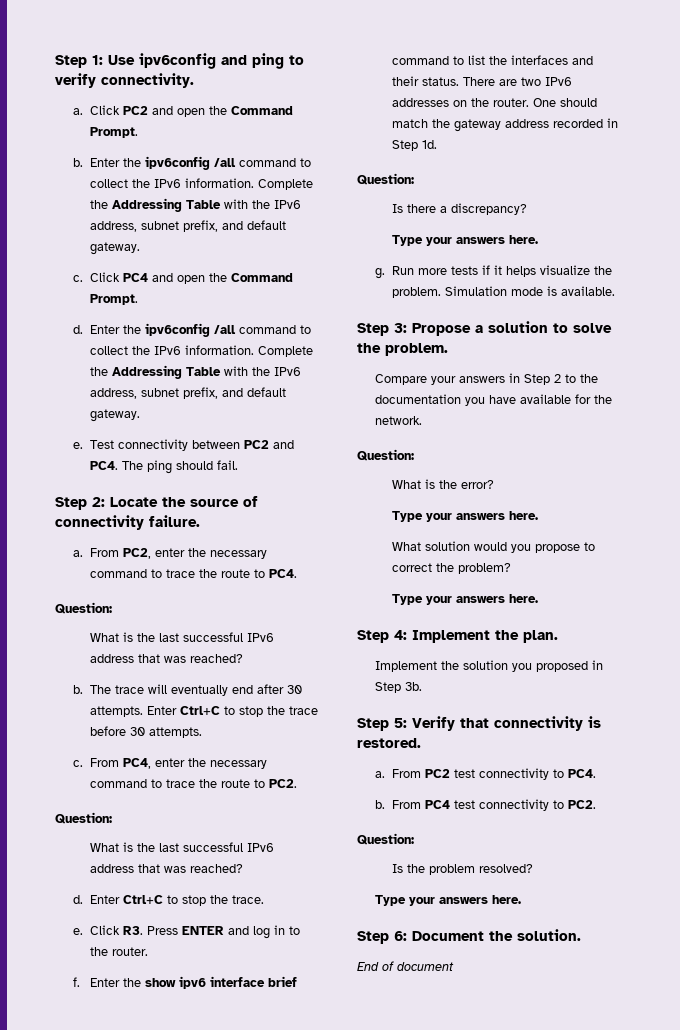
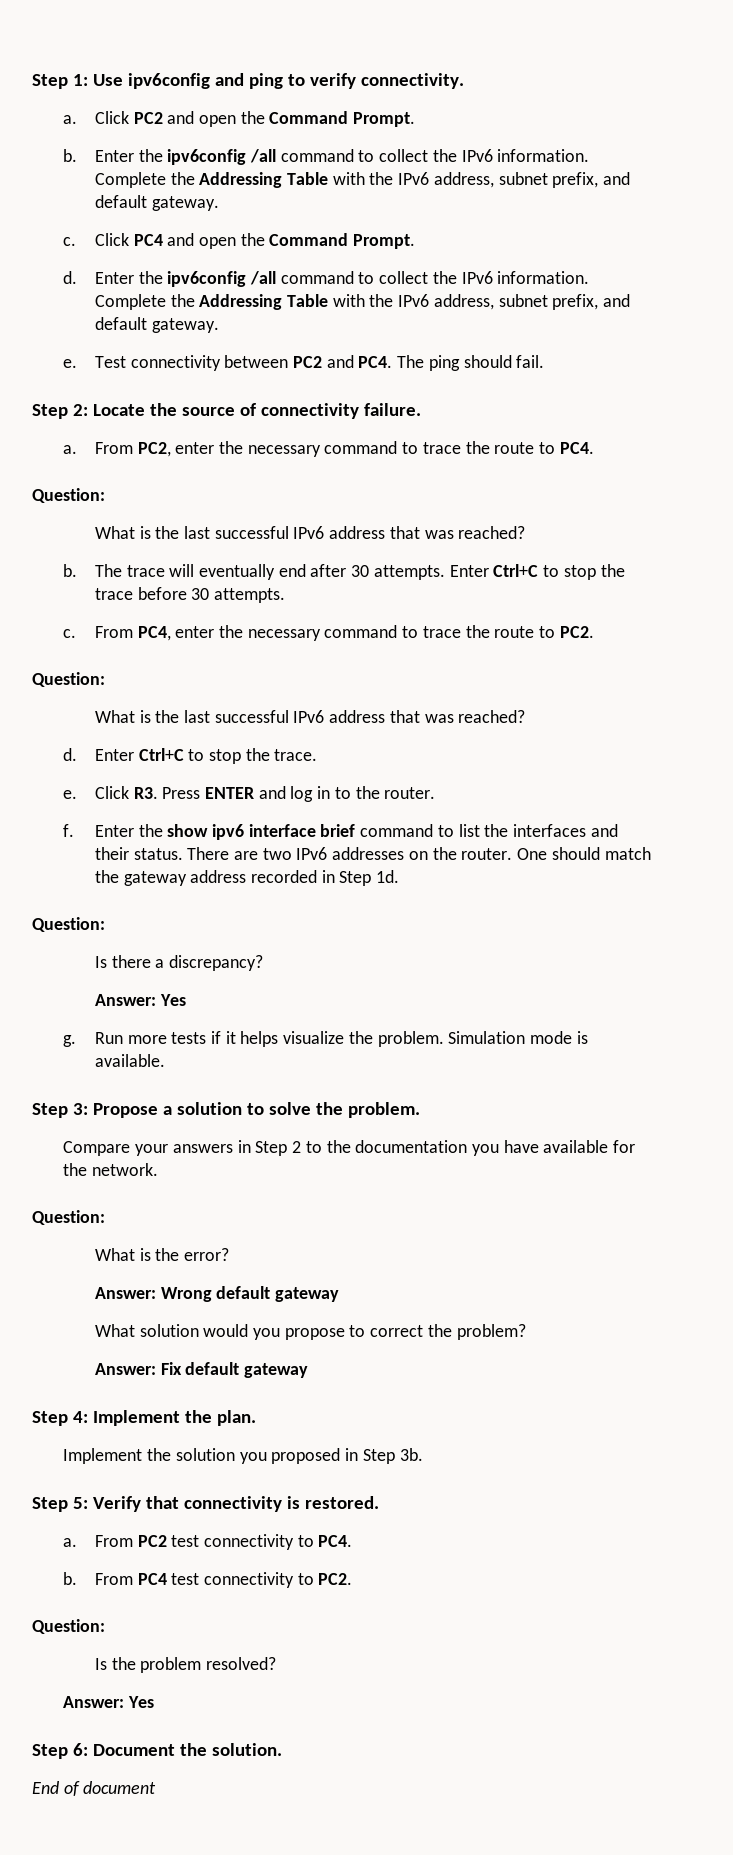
  Is there a discrepancy?
- Type your answers here.
+ Answer: Yes
  What is the error?
- Type your answers here.
+ Answer: Wrong default gateway
  What solution would you propose to correct the problem?
- Type your answers here.
+ Answer: Fix default gateway
  Is the problem resolved?
- Type your answers here.
+ Answer: Yes

